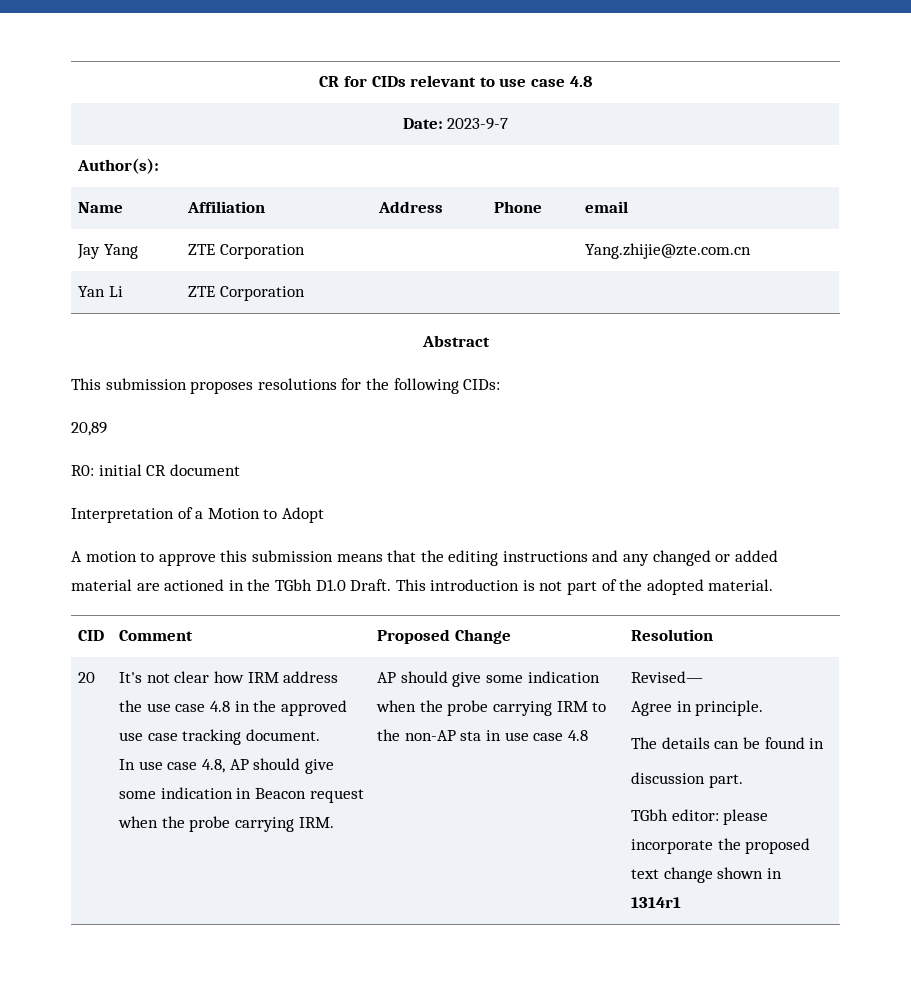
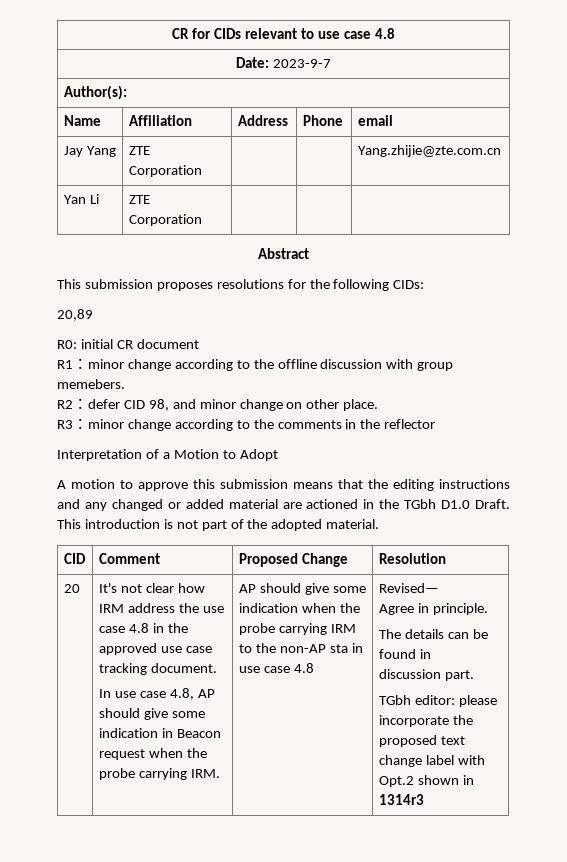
+ R1：minor change according to the offline discussion with group memebers.
+ R2：defer CID 98, and minor change on other place.
+ R3：minor change according to the comments in the reflector
- TGbh editor: please incorporate the proposed text change shown in 1314r1
+ TGbh editor: please incorporate the proposed text change label with Opt.2 shown in 1314r3

